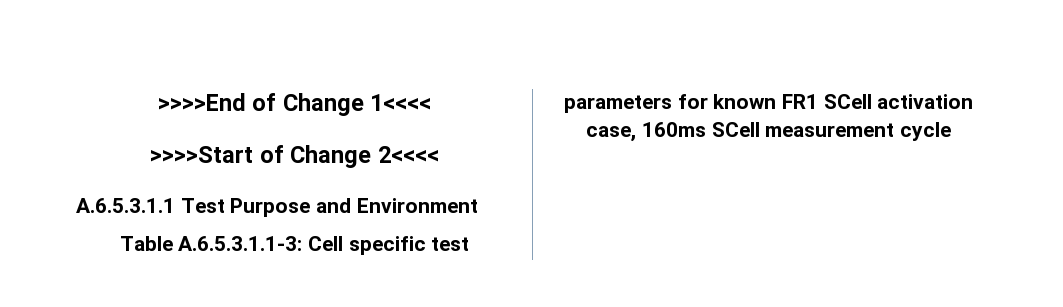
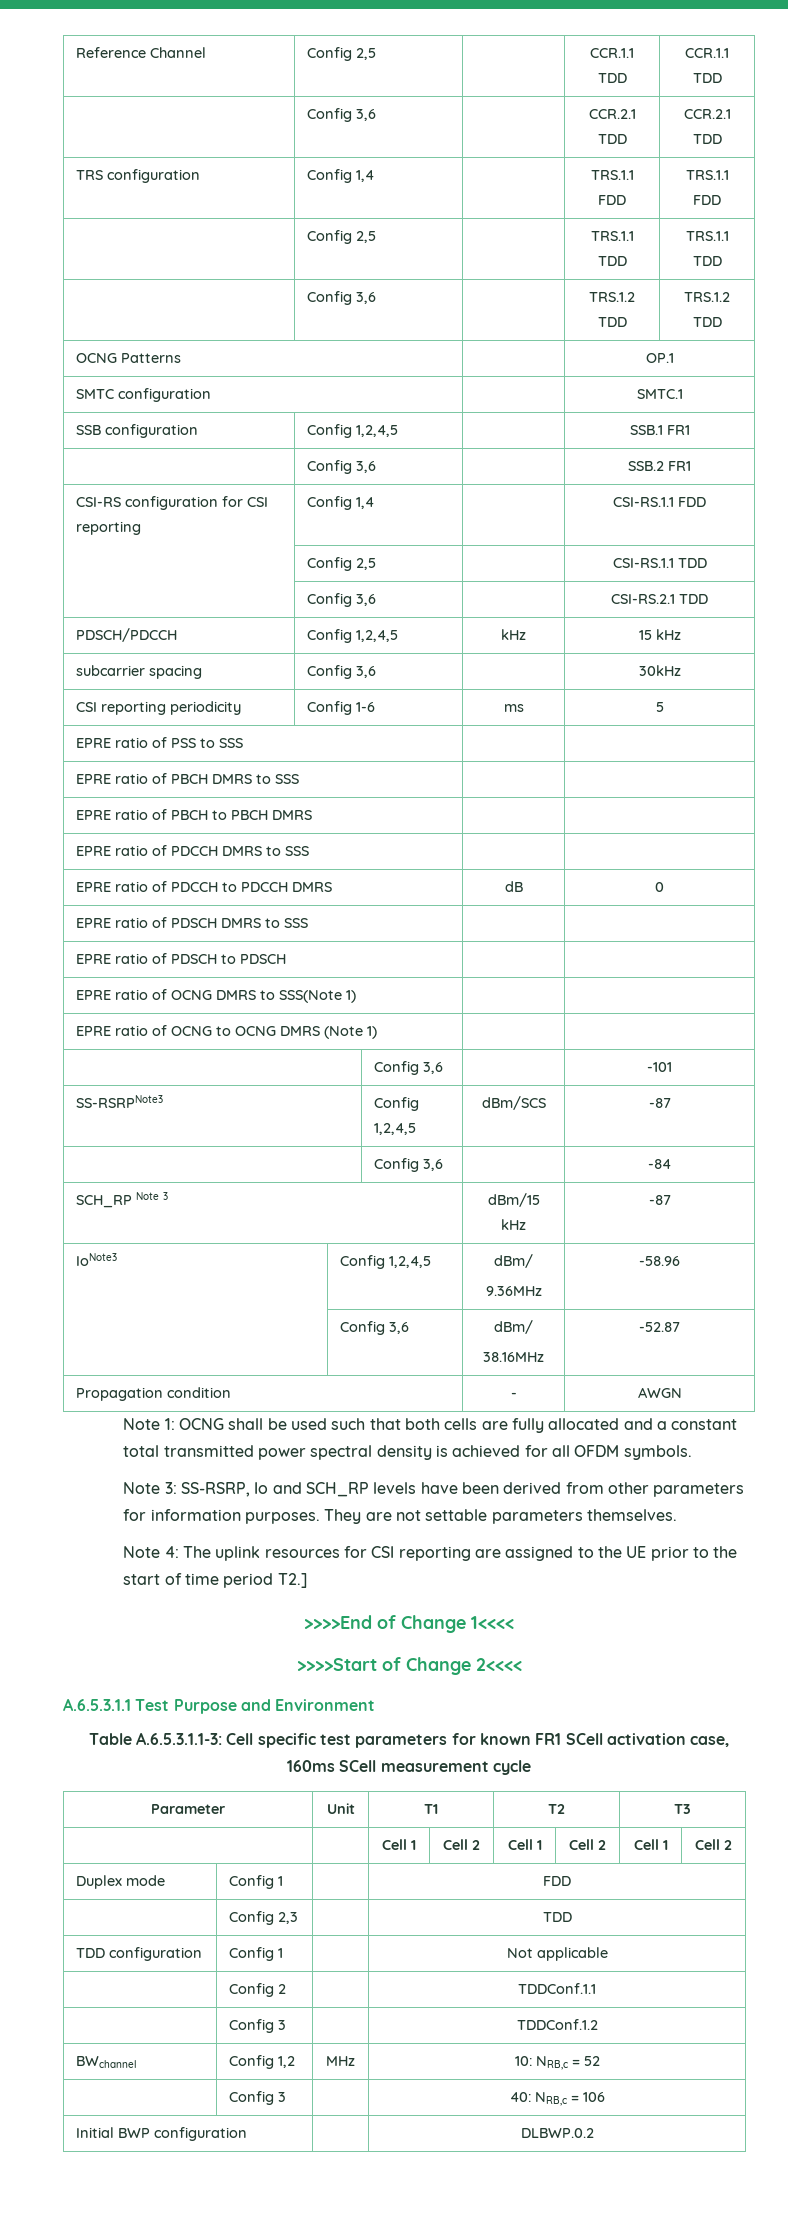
+ Reference Channel | Config 2,5 | | CCR.1.1 TDD | CCR.1.1 TDD
+ | Config 3,6 | | CCR.2.1 TDD | CCR.2.1 TDD
+ TRS configuration | Config 1,4 | | TRS.1.1 FDD | TRS.1.1 FDD
+ | Config 2,5 | | TRS.1.1 TDD | TRS.1.1 TDD
+ | Config 3,6 | | TRS.1.2 TDD | TRS.1.2 TDD
+ OCNG Patterns | | OP.1
+ SMTC configuration | | SMTC.1
+ SSB configuration | Config 1,2,4,5 | | SSB.1 FR1
+ | Config 3,6 | | SSB.2 FR1
+ CSI-RS configuration for CSI reporting | Config 1,4 | | CSI-RS.1.1 FDD
+ | Config 2,5 | | CSI-RS.1.1 TDD
+ | Config 3,6 | | CSI-RS.2.1 TDD
+ PDSCH/PDCCH | Config 1,2,4,5 | kHz | 15 kHz
+ subcarrier spacing | Config 3,6 | | 30kHz
+ CSI reporting periodicity | Config 1-6 | ms | 5
+ EPRE ratio of PSS to SSS | |
+ EPRE ratio of PBCH DMRS to SSS | |
+ EPRE ratio of PBCH to PBCH DMRS | |
+ EPRE ratio of PDCCH DMRS to SSS | |
+ EPRE ratio of PDCCH to PDCCH DMRS | dB | 0
+ EPRE ratio of PDSCH DMRS to SSS | |
+ EPRE ratio of PDSCH to PDSCH | |
+ EPRE ratio of OCNG DMRS to SSS(Note 1) | |
+ EPRE ratio of OCNG to OCNG DMRS (Note 1) | |
+ | Config 3,6 | | -101
+ SS-RSRPNote3 | Config 1,2,4,5 | dBm/SCS | -87
+ | Config 3,6 | | -84
+ SCH_RP Note 3 | dBm/15 kHz | -87
+ IoNote3 | Config 1,2,4,5 | dBm/
+ 9.36MHz | -58.96
+ | Config 3,6 | dBm/
+ 38.16MHz | -52.87
+ Propagation condition | - | AWGN
+ Note 1: OCNG shall be used such that both cells are fully allocated and a constant total transmitted power spectral density is achieved for all OFDM symbols.
+ Note 3: SS-RSRP, Io and SCH_RP levels have been derived from other parameters for information purposes. They are not settable parameters themselves.
+ Note 4: The uplink resources for CSI reporting are assigned to the UE prior to the start of time period T2.]
+ Parameter | Unit | T1 | T2 | T3
+ | | Cell 1 | Cell 2 | Cell 1 | Cell 2 | Cell 1 | Cell 2
+ Duplex mode | Config 1 | | FDD
+ | Config 2,3 | | TDD
+ TDD configuration | Config 1 | | Not applicable
+ | Config 2 | | TDDConf.1.1
+ | Config 3 | | TDDConf.1.2
+ BWchannel | Config 1,2 | MHz | 10: NRB,c = 52
+ | Config 3 | | 40: NRB,c = 106
+ Initial BWP configuration | | DLBWP.0.2

